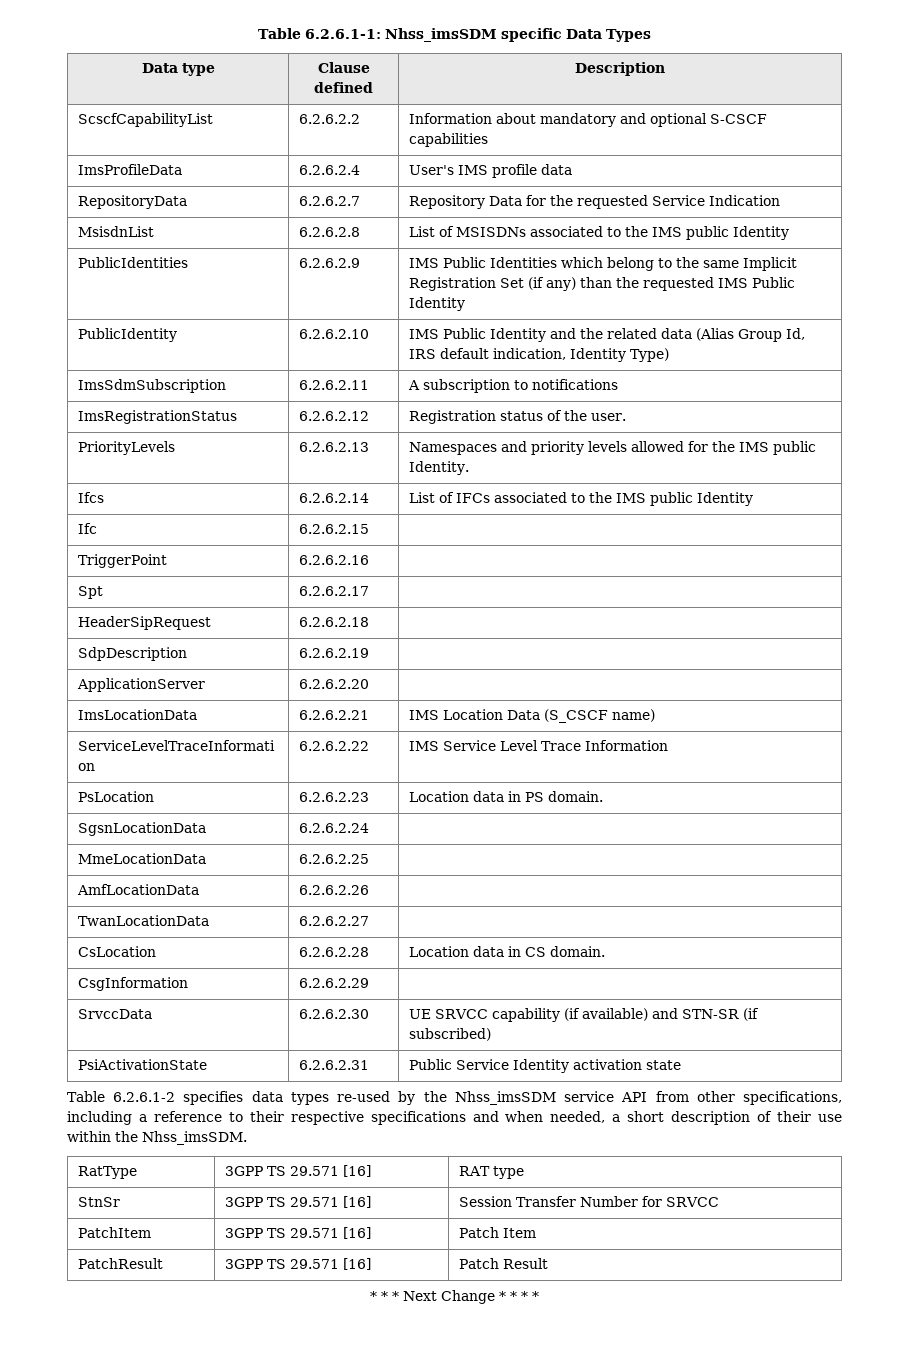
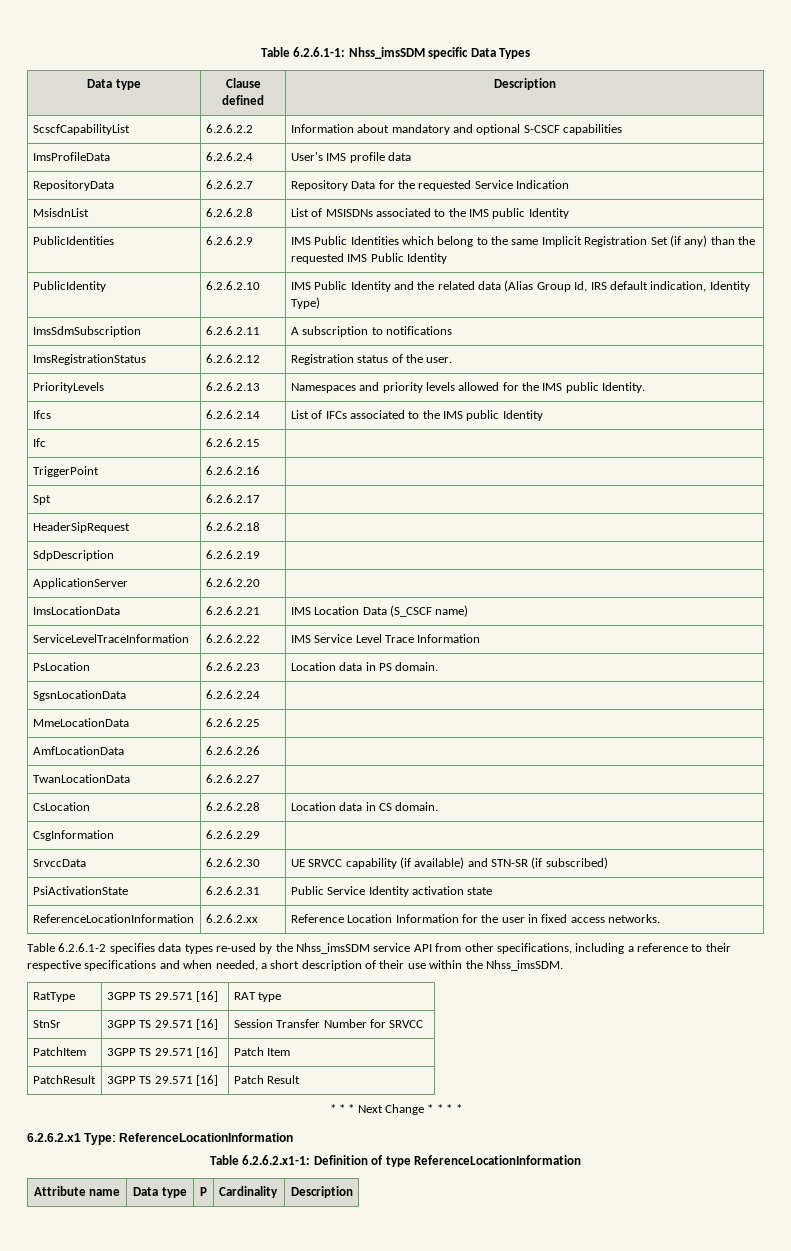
+ ReferenceLocationInformation | 6.2.6.2.xx | Reference Location Information for the user in fixed access networks.
+ 6.2.6.2.x1 Type: ReferenceLocationInformation
+ Table 6.2.6.2.x1-1: Definition of type ReferenceLocationInformation
+ Attribute name | Data type | P | Cardinality | Description

